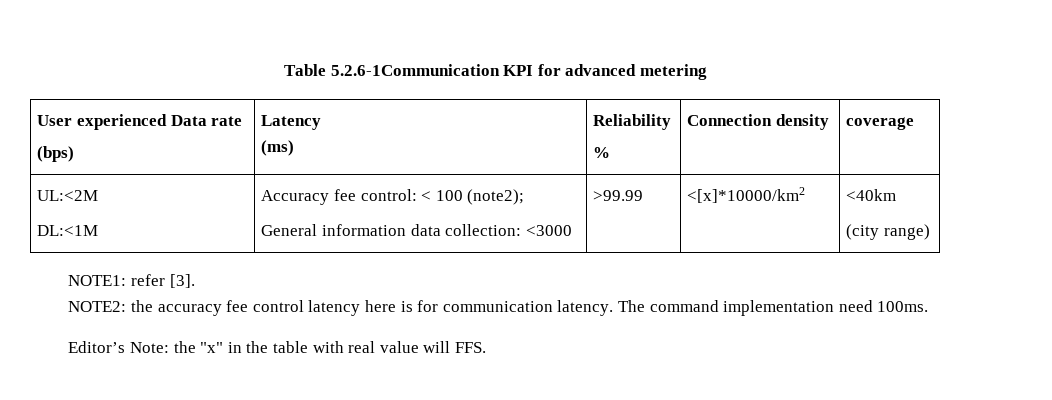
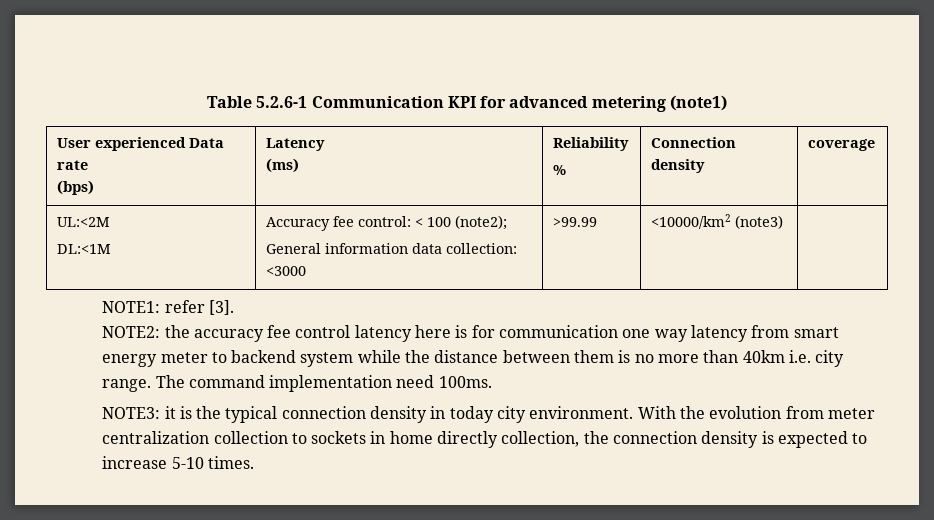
- Table 5.2.6-1Communication KPI for advanced metering
+ Table 5.2.6-1 Communication KPI for advanced metering (note1)
  UL:<2M
  DL:<1M | Accuracy fee control: < 100 (note2);
- General information data collection: <3000 | >99.99 | <[x]*10000/km2 | <40km
- (city range)
+ General information data collection: <3000 | >99.99 | <10000/km2 (note3) |
- NOTE2: the accuracy fee control latency here is for communication latency.
+ NOTE2: the accuracy fee control latency here is for communication one way latency from smart energy meter to backend system while the distance between them is no more than 40km i.e. city range.
- Editor’s Note: the "x" in the table with real value will FFS.
+ NOTE3: it is the typical connection density in today city environment. With the evolution from meter centralization collection to sockets in home directly collection, the connection density is expected to increase 5-10 times.

